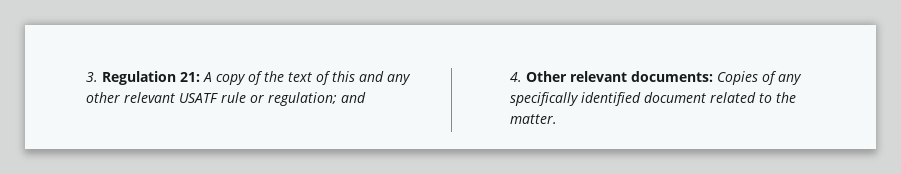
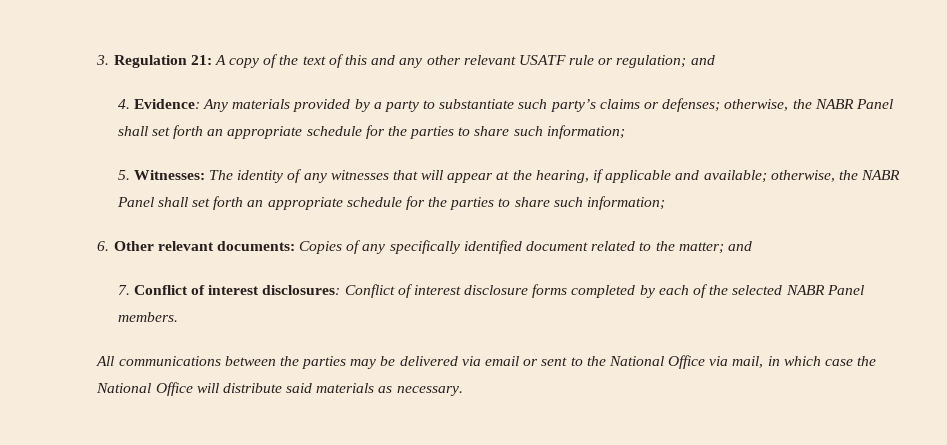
- 4. Other relevant documents: Copies of any specifically identified document related to the matter.
+ 4. Evidence: Any materials provided by a party to substantiate such party’s claims or defenses; otherwise, the NABR Panel shall set forth an appropriate schedule for the parties to share such information;
+ 5. Witnesses: The identity of any witnesses that will appear at the hearing, if applicable and available; otherwise, the NABR Panel shall set forth an appropriate schedule for the parties to share such information;
+ 6. Other relevant documents: Copies of any specifically identified document related to the matter; and
+ 7. Conflict of interest disclosures: Conflict of interest disclosure forms completed by each of the selected NABR Panel members.
+ All communications between the parties may be delivered via email or sent to the National Office via mail, in which case the National Office will distribute said materials as necessary.

